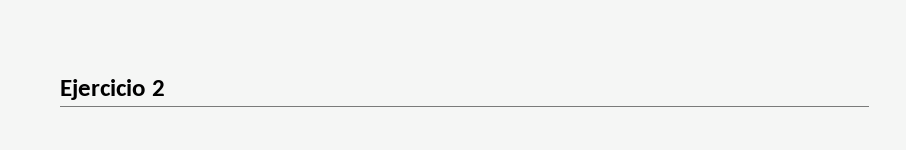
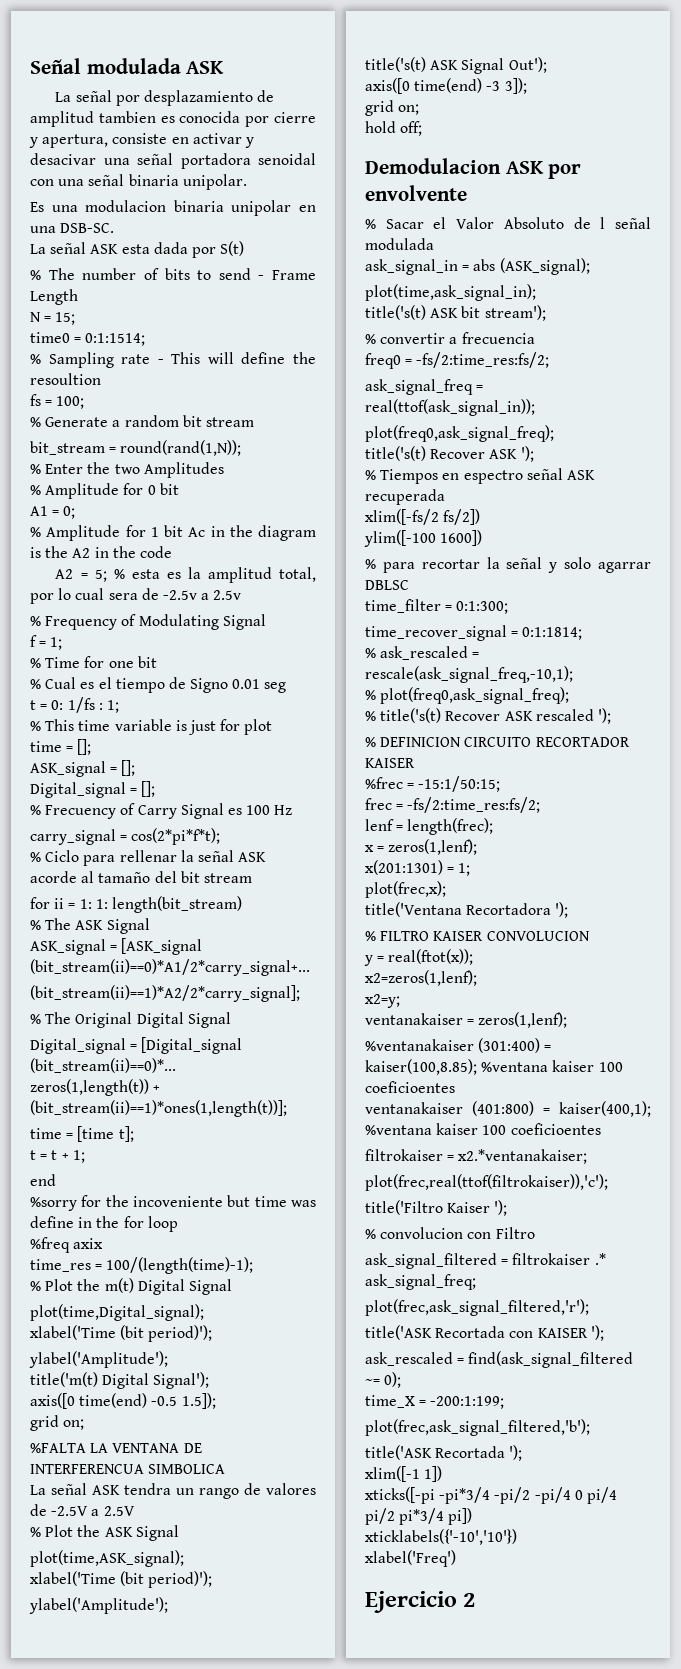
+ Señal modulada ASK
+ La señal por desplazamiento de amplitud tambien es conocida por cierre y apertura, consiste en activar y desacivar una señal portadora senoidal con una señal binaria unipolar.
+ Es una modulacion binaria unipolar en una DSB-SC.
+ La señal ASK esta dada por S(t)
+ % The number of bits to send - Frame Length
+ N = 15;
+ time0 = 0:1:1514;
+ % Sampling rate - This will define the resoultion
+ fs = 100;
+ % Generate a random bit stream
+ bit_stream = round(rand(1,N));
+ % Enter the two Amplitudes
+ % Amplitude for 0 bit
+ A1 = 0;
+ % Amplitude for 1 bit Ac in the diagram is the A2 in the code
+ A2 = 5; % esta es la amplitud total, por lo cual sera de -2.5v a 2.5v
+ % Frequency of Modulating Signal
+ f = 1;
+ % Time for one bit
+ % Cual es el tiempo de Signo 0.01 seg
+ t = 0: 1/fs : 1;
+ % This time variable is just for plot
+ time = [];
+ ASK_signal = [];
+ Digital_signal = [];
+ % Frecuency of Carry Signal es 100 Hz
+ carry_signal = cos(2*pi*f*t);
+ % Ciclo para rellenar la señal ASK acorde al tamaño del bit stream
+ for ii = 1: 1: length(bit_stream)
+ % The ASK Signal
+ ASK_signal = [ASK_signal (bit_stream(ii)==0)*A1/2*carry_signal+...
+ (bit_stream(ii)==1)*A2/2*carry_signal];
+ % The Original Digital Signal
+ Digital_signal = [Digital_signal (bit_stream(ii)==0)*...
+ zeros(1,length(t)) + (bit_stream(ii)==1)*ones(1,length(t))];
+ time = [time t];
+ t = t + 1;
+ end
+ %sorry for the incoveniente but time was define in the for loop
+ %freq axix
+ time_res = 100/(length(time)-1);
+ % Plot the m(t) Digital Signal
+ plot(time,Digital_signal);
+ xlabel('Time (bit period)');
+ ylabel('Amplitude');
+ title('m(t) Digital Signal');
+ axis([0 time(end) -0.5 1.5]);
+ grid on;
+ %FALTA LA VENTANA DE INTERFERENCUA SIMBOLICA
+ La señal ASK tendra un rango de valores de -2.5V a 2.5V
+ % Plot the ASK Signal
+ plot(time,ASK_signal);
+ xlabel('Time (bit period)');
+ ylabel('Amplitude');
+ title('s(t) ASK Signal Out');
+ axis([0 time(end) -3 3]);
+ grid on;
+ hold off;
+ Demodulacion ASK por envolvente
+ % Sacar el Valor Absoluto de l señal modulada
+ ask_signal_in = abs (ASK_signal);
+ plot(time,ask_signal_in);
+ title('s(t) ASK bit stream');
+ % convertir a frecuencia
+ freq0 = -fs/2:time_res:fs/2;
+ ask_signal_freq = real(ttof(ask_signal_in));
+ plot(freq0,ask_signal_freq);
+ title('s(t) Recover ASK ');
+ % Tiempos en espectro señal ASK recuperada
+ xlim([-fs/2 fs/2])
+ ylim([-100 1600])
+ % para recortar la señal y solo agarrar DBLSC
+ time_filter = 0:1:300;
+ time_recover_signal = 0:1:1814;
+ % ask_rescaled = rescale(ask_signal_freq,-10,1);
+ % plot(freq0,ask_signal_freq);
+ % title('s(t) Recover ASK rescaled ');
+ % DEFINICION CIRCUITO RECORTADOR KAISER
+ %frec = -15:1/50:15;
+ frec = -fs/2:time_res:fs/2;
+ lenf = length(frec);
+ x = zeros(1,lenf);
+ x(201:1301) = 1;
+ plot(frec,x);
+ title('Ventana Recortadora ');
+ % FILTRO KAISER CONVOLUCION
+ y = real(ftot(x));
+ x2=zeros(1,lenf);
+ x2=y;
+ ventanakaiser = zeros(1,lenf);
+ %ventanakaiser (301:400) = kaiser(100,8.85); %ventana kaiser 100 coeficioentes
+ ventanakaiser (401:800) = kaiser(400,1); %ventana kaiser 100 coeficioentes
+ filtrokaiser = x2.*ventanakaiser;
+ plot(frec,real(ttof(filtrokaiser)),'c');
+ title('Filtro Kaiser ');
+ % convolucion con Filtro
+ ask_signal_filtered = filtrokaiser .* ask_signal_freq;
+ plot(frec,ask_signal_filtered,'r');
+ title('ASK Recortada con KAISER ');
+ ask_rescaled = find(ask_signal_filtered ~= 0);
+ time_X = -200:1:199;
+ plot(frec,ask_signal_filtered,'b');
+ title('ASK Recortada ');
+ xlim([-1 1])
+ xticks([-pi -pi*3/4 -pi/2 -pi/4 0 pi/4 pi/2 pi*3/4 pi])
+ xticklabels({'-10','10'})
+ xlabel('Freq')

